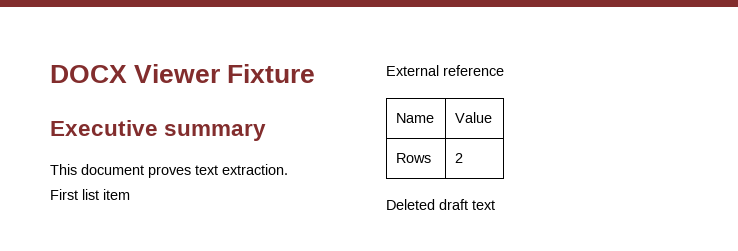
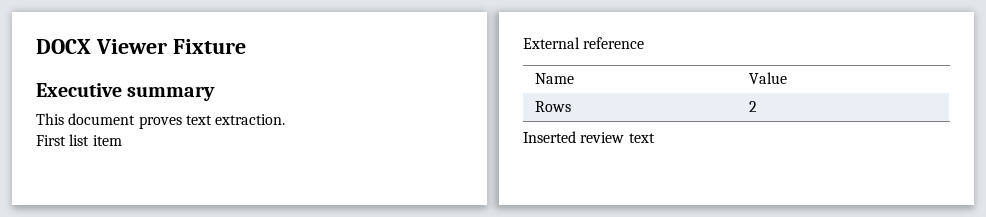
- Deleted draft text
+ Inserted review text

